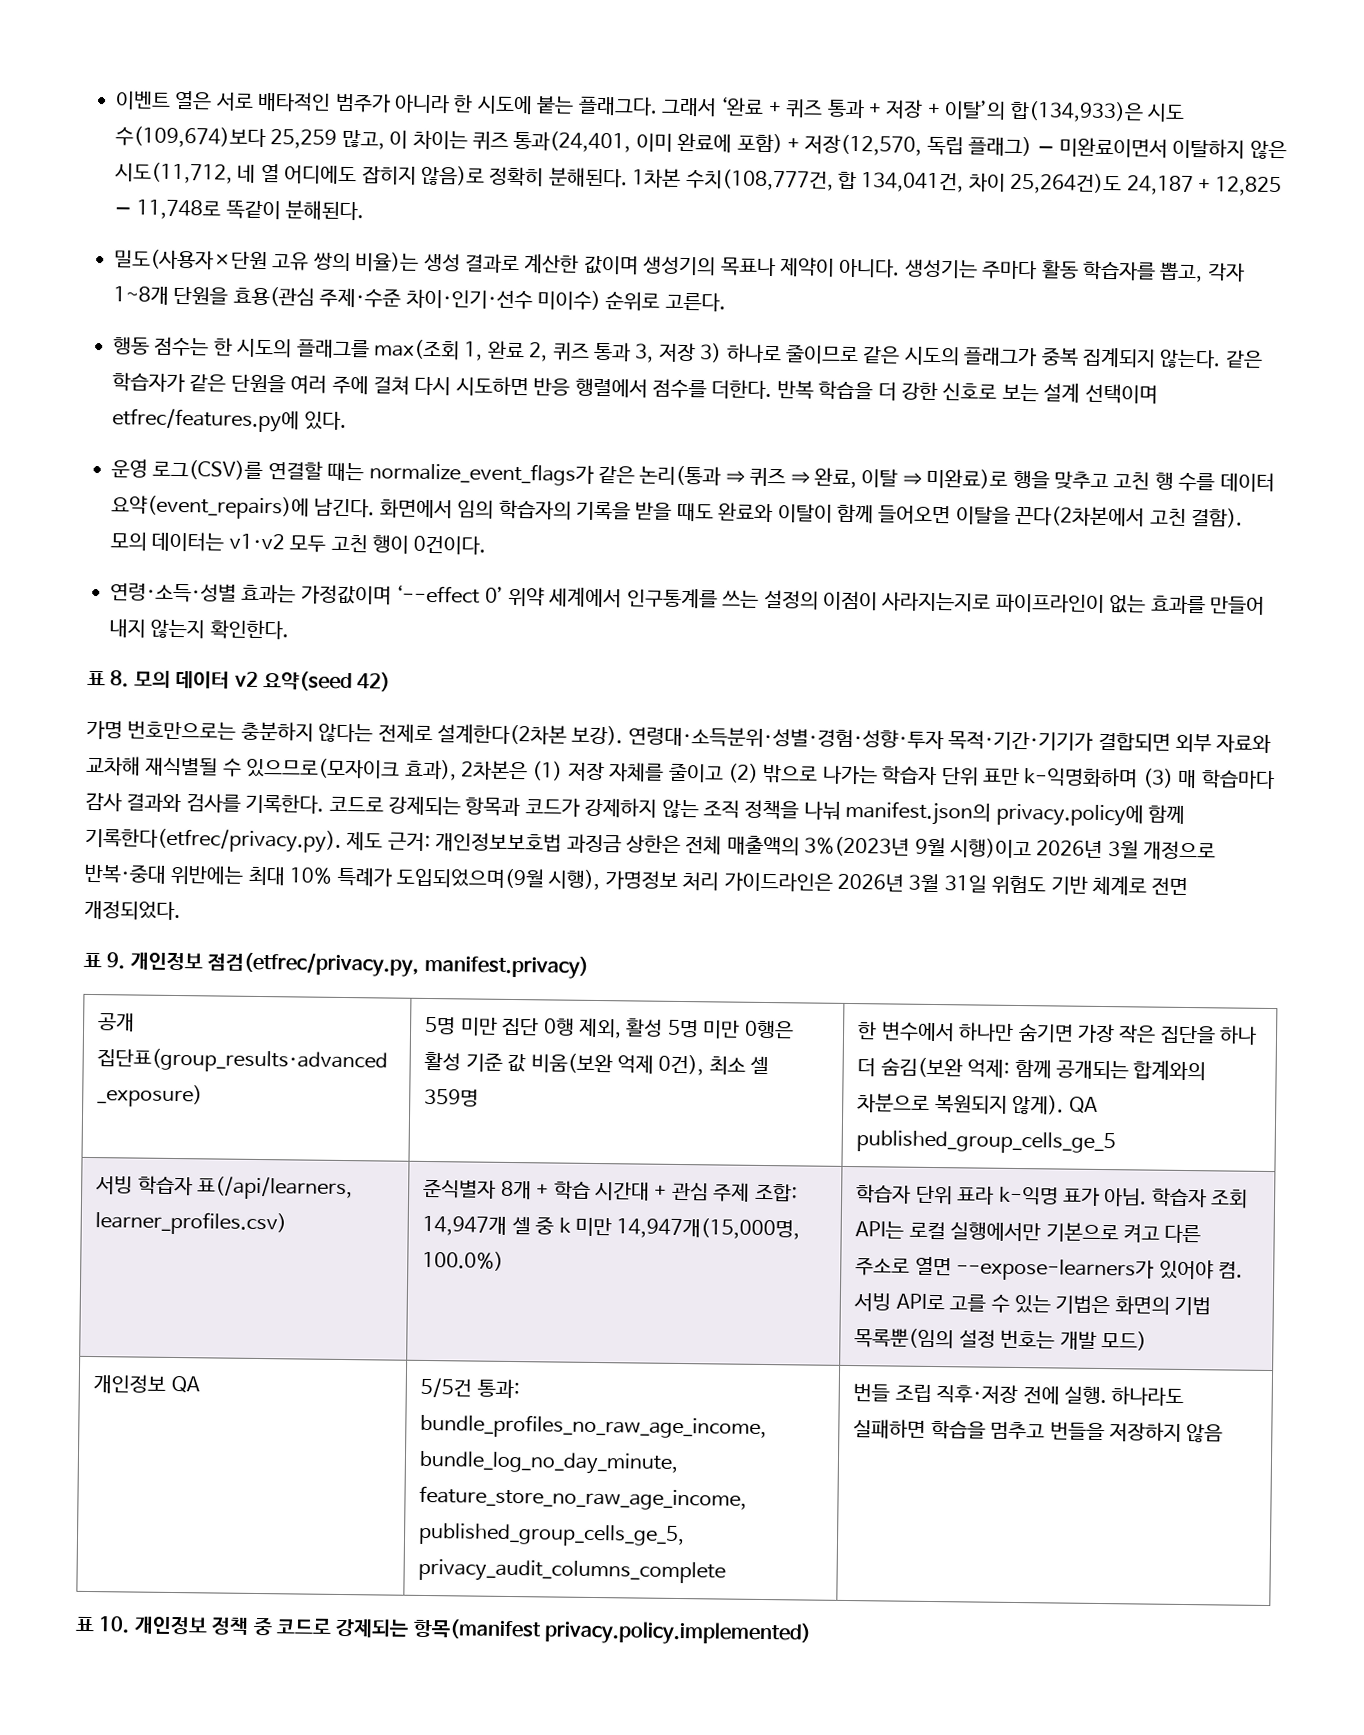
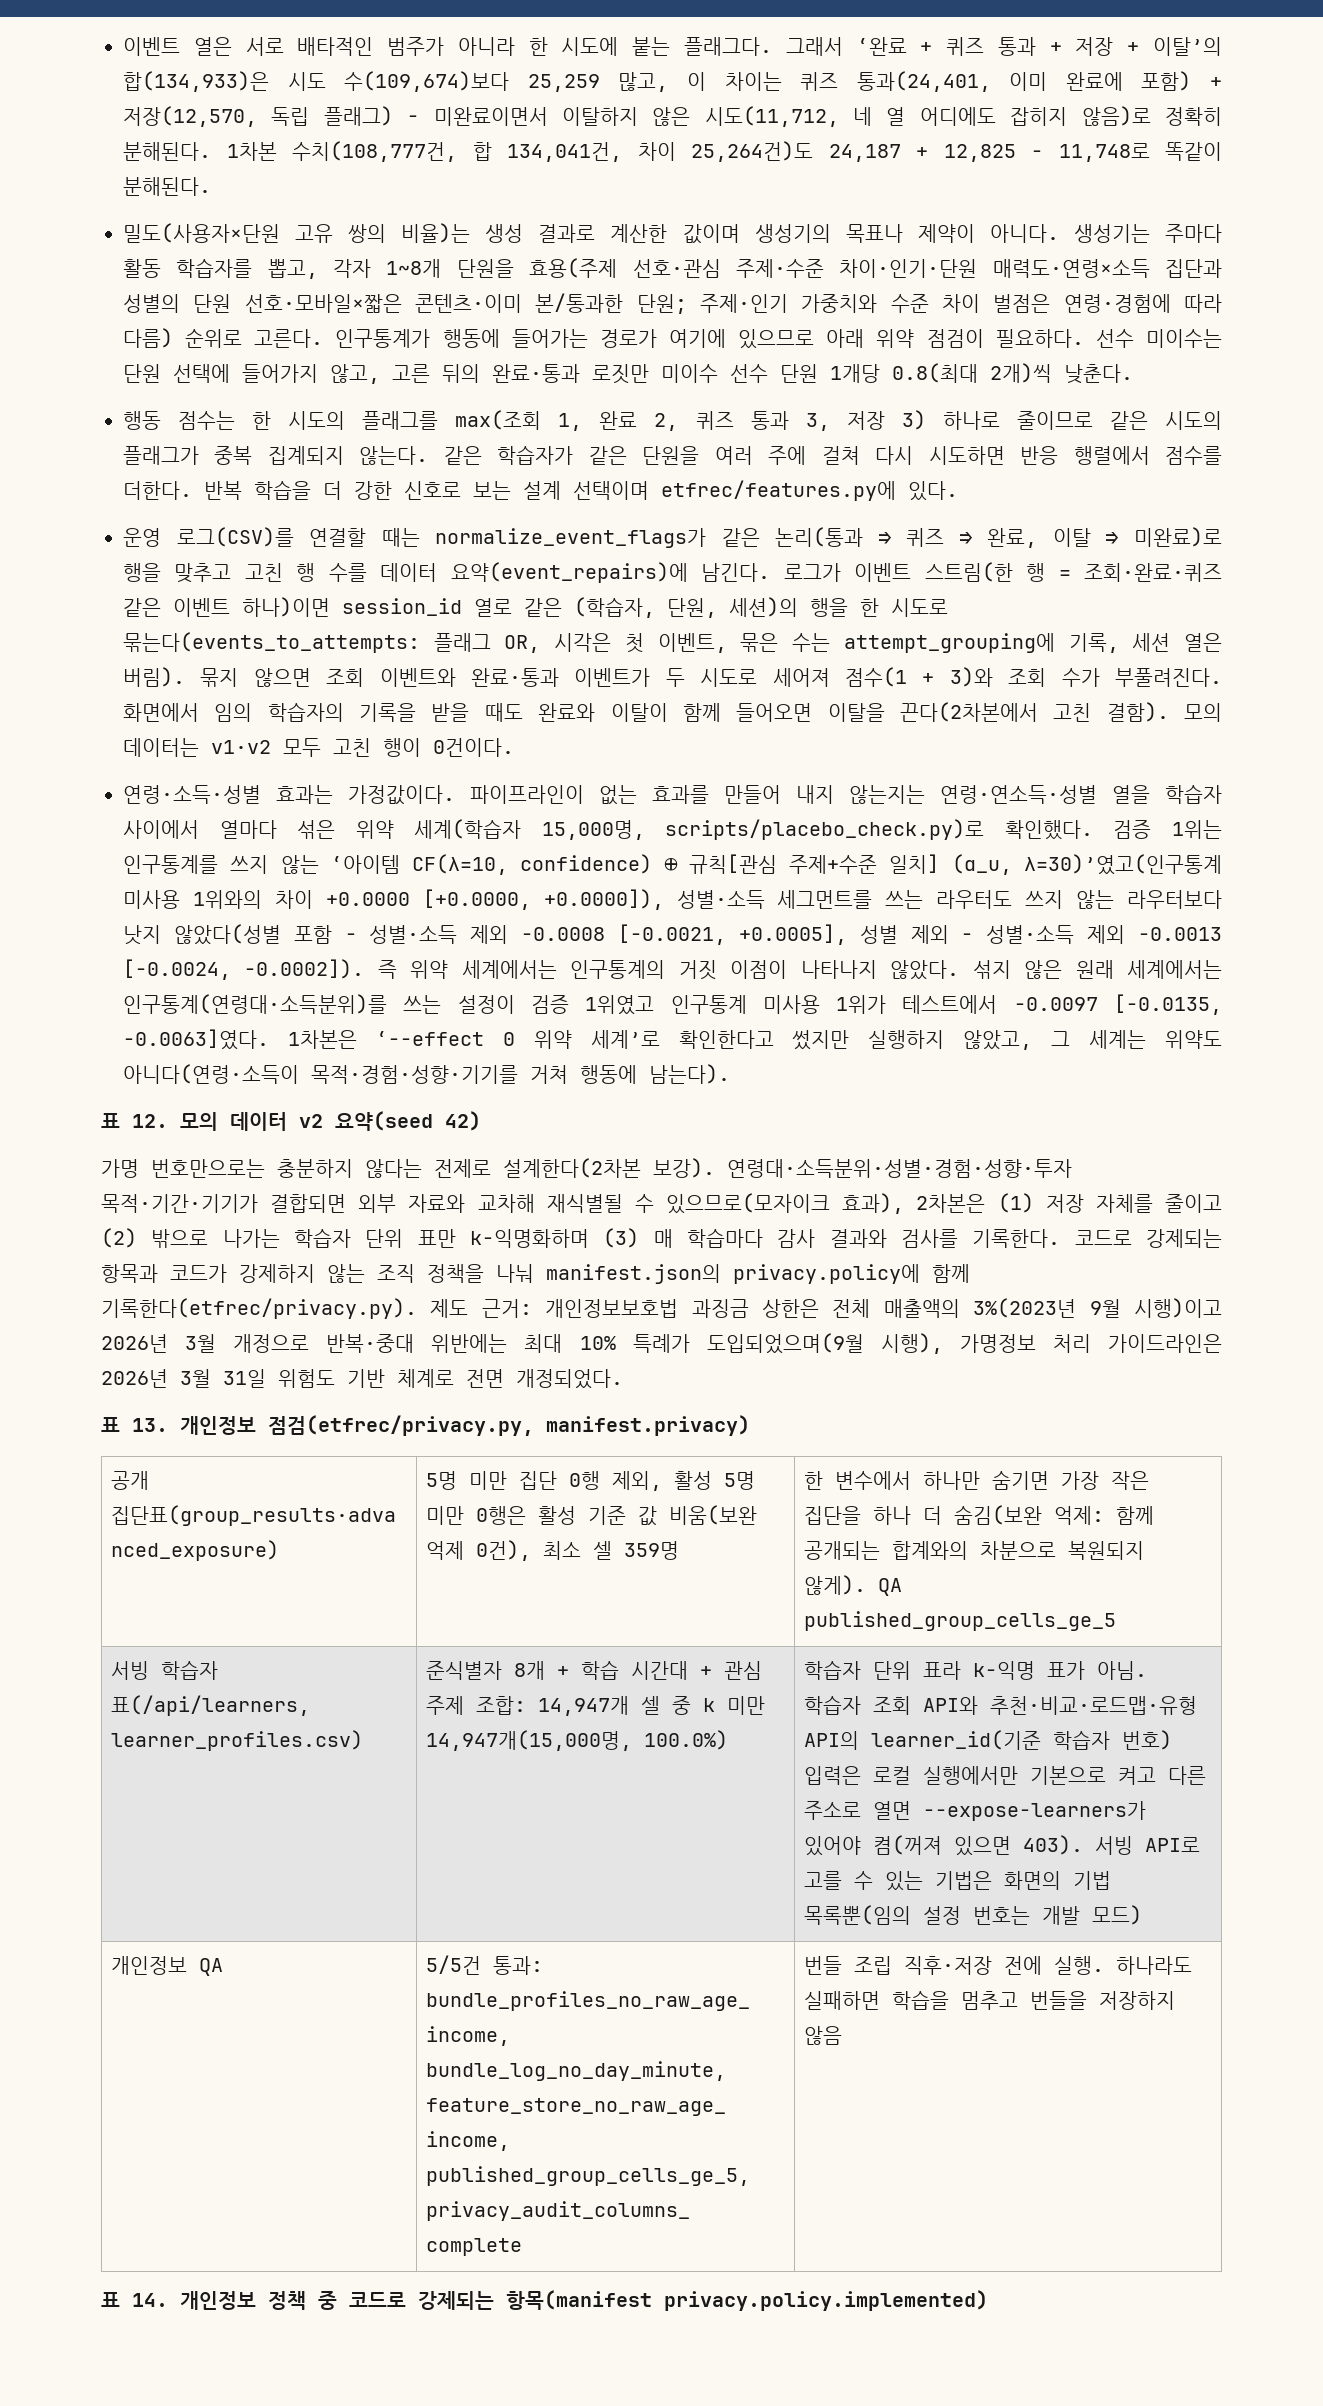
- 생성기는 주마다 활동 학습자를 뽑고, 각자 1~8개 단원을 효용(관심 주제·수준 차이·인기·선수 미이수) 순위로 고른다.
+ 생성기는 주마다 활동 학습자를 뽑고, 각자 1~8개 단원을 효용(주제 선호·관심 주제·수준 차이·인기·단원 매력도·연령×소득 집단과 성별의 단원 선호·모바일×짧은 콘텐츠·이미 본/통과한 단원; 주제·인기 가중치와 수준 차이 벌점은 연령·경험에 따라 다름) 순위로 고른다. 인구통계가 행동에 들어가는 경로가 여기에 있으므로 아래 위약 점검이 필요하다. 선수 미이수는 단원 선택에 들어가지 않고, 고른 뒤의 완료·통과 로짓만 미이수 선수 단원 1개당 0.8(최대 2개)씩 낮춘다.
+ 로그가 이벤트 스트림(한 행 = 조회·완료·퀴즈 같은 이벤트 하나)이면 session_id 열로 같은 (학습자, 단원, 세션)의 행을 한 시도로 묶는다(events_to_attempts: 플래그 OR, 시각은 첫 이벤트, 묶은 수는 attempt_grouping에 기록, 세션 열은 버림). 묶지 않으면 조회 이벤트와 완료·통과 이벤트가 두 시도로 세어져 점수(1 + 3)와 조회 수가 부풀려진다.
- 연령·소득·성별 효과는 가정값이며 ‘--effect 0’ 위약 세계에서 인구통계를 쓰는 설정의 이점이 사라지는지로 파이프라인이 없는 효과를 만들어 내지 않는지 확인한다.
- 표 8. 모의 데이터 v2 요약(seed 42)
+ 연령·소득·성별 효과는 가정값이다. 파이프라인이 없는 효과를 만들어 내지 않는지는 연령·연소득·성별 열을 학습자 사이에서 열마다 섞은 위약 세계(학습자 15,000명, scripts/placebo_check.py)로 확인했다. 검증 1위는 인구통계를 쓰지 않는 ‘아이템 CF(λ=10, confidence) ⊕ 규칙[관심 주제+수준 일치] (α_u, λ=30)’였고(인구통계 미사용 1위와의 차이 +0.0000 [+0.0000, +0.0000]), 성별·소득 세그먼트를 쓰는 라우터도 쓰지 않는 라우터보다 낫지 않았다(성별 포함 − 성별·소득 제외 −0.0008 [−0.0021, +0.0005], 성별 제외 − 성별·소득 제외 −0.0013 [−0.0024, −0.0002]). 즉 위약 세계에서는 인구통계의 거짓 이점이 나타나지 않았다. 섞지 않은 원래 세계에서는 인구통계(연령대·소득분위)를 쓰는 설정이 검증 1위였고 인구통계 미사용 1위가 테스트에서 −0.0097 [−0.0135, −0.0063]였다. 1차본은 ‘--effect 0 위약 세계’로 확인한다고 썼지만 실행하지 않았고, 그 세계는 위약도 아니다(연령·소득이 목적·경험·성향·기기를 거쳐 행동에 남는다).
+ 표 12. 모의 데이터 v2 요약(seed 42)
- 표 9. 개인정보 점검(etfrec/privacy.py, manifest.privacy)
+ 표 13. 개인정보 점검(etfrec/privacy.py, manifest.privacy)
- 학습자 조회 API는 로컬 실행에서만 기본으로 켜고 다른 주소로 열면 --expose-learners가 있어야 켬.
+ 학습자 조회 API와 추천·비교·로드맵·유형 API의 learner_id(기준 학습자 번호) 입력은 로컬 실행에서만 기본으로 켜고 다른 주소로 열면 --expose-learners가 있어야 켬(꺼져 있으면 403).
- 표 10. 개인정보 정책 중 코드로 강제되는 항목(manifest privacy.policy.implemented)
+ 표 14. 개인정보 정책 중 코드로 강제되는 항목(manifest privacy.policy.implemented)

